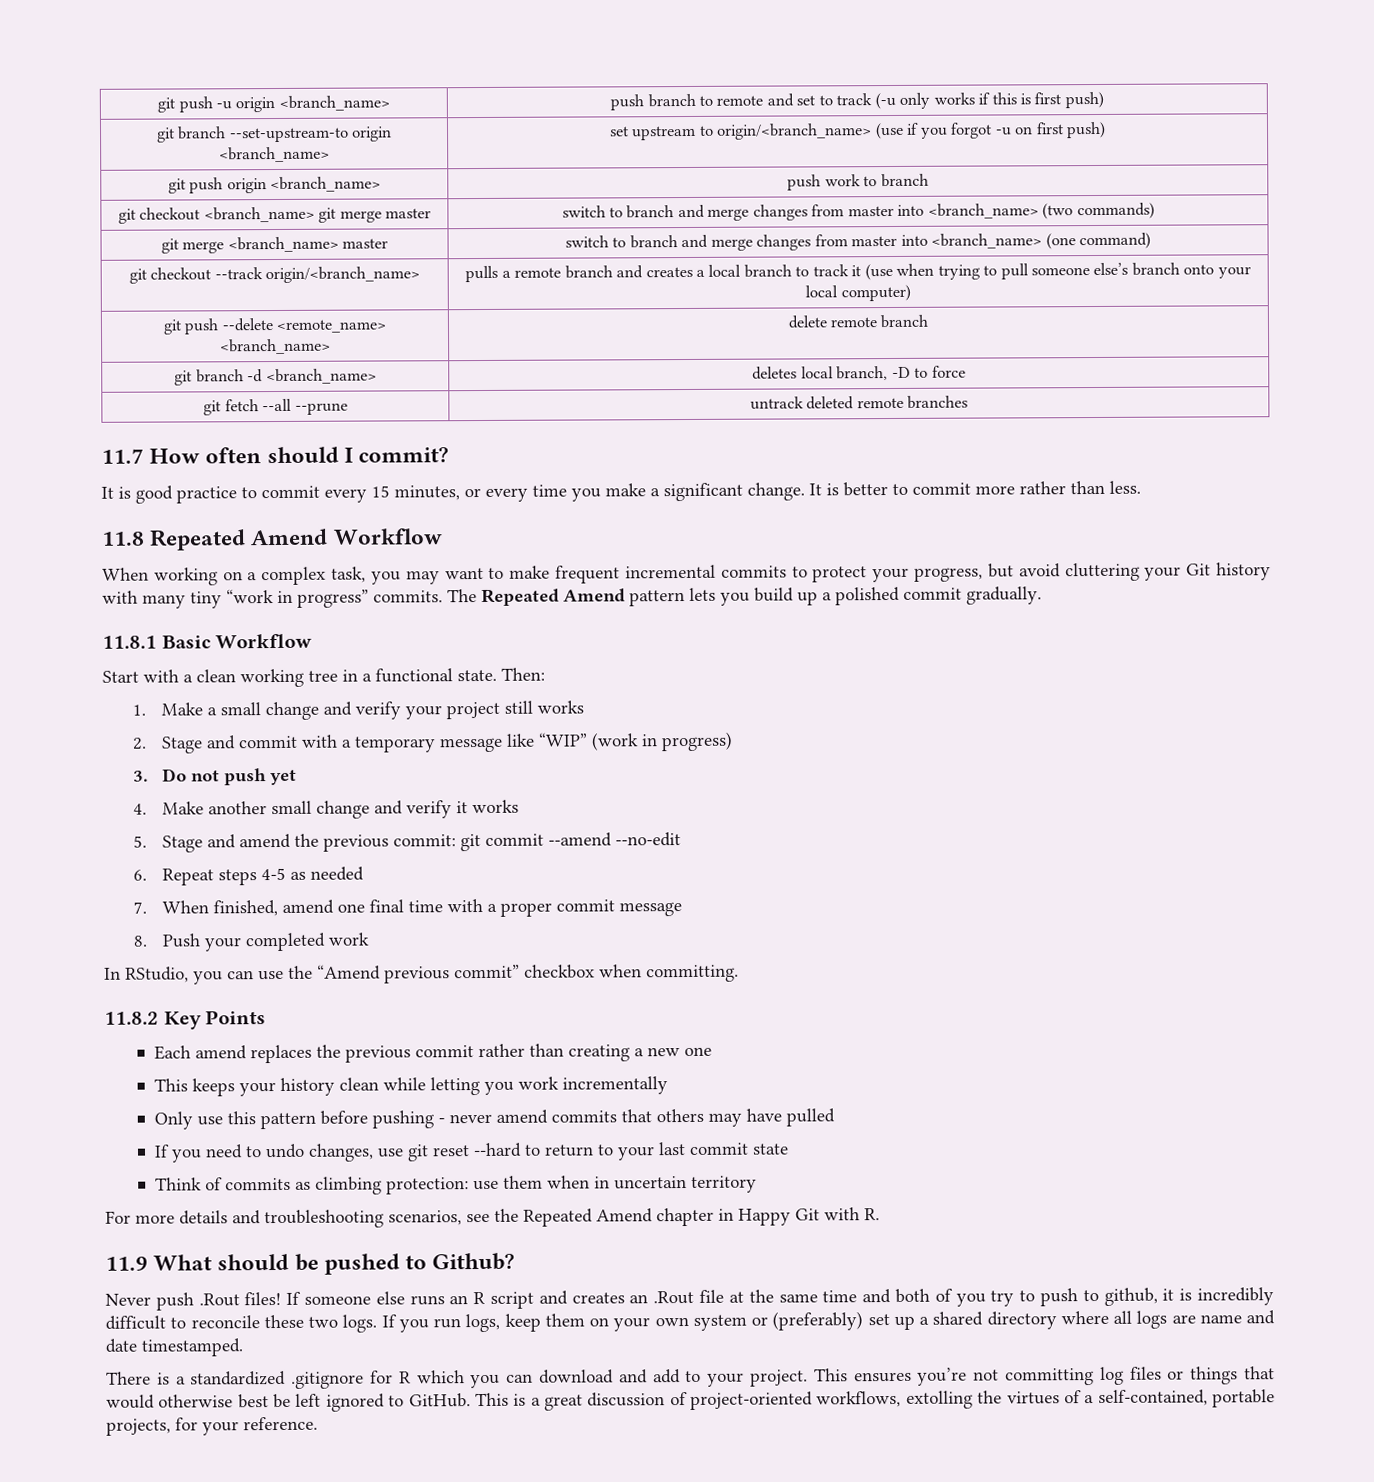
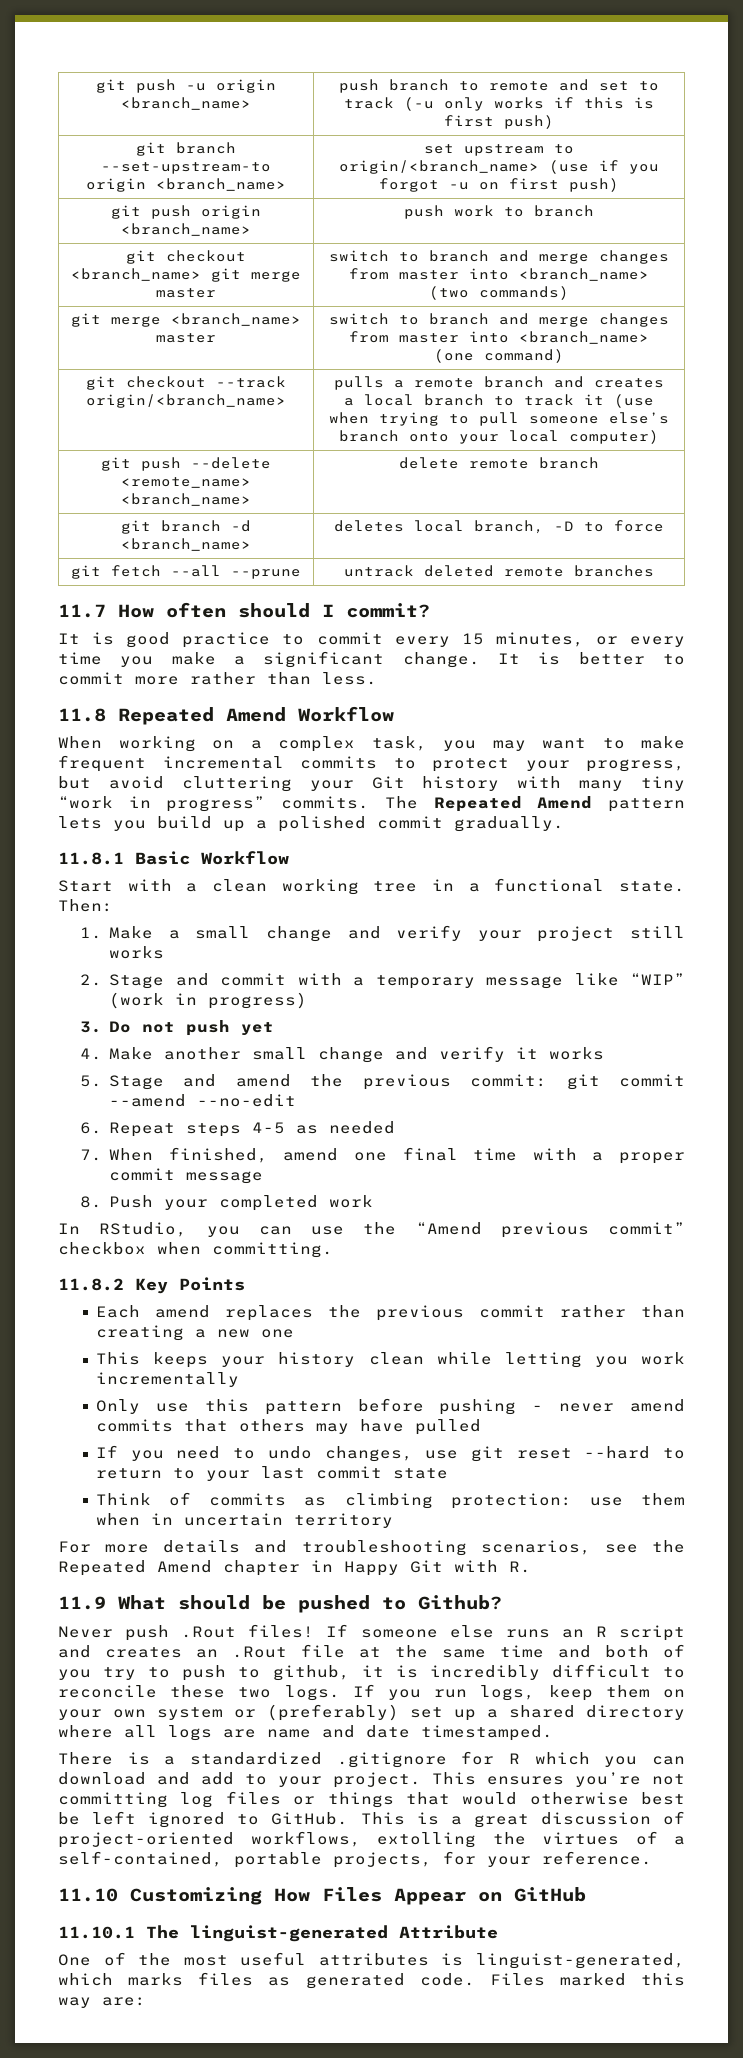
+ 11.10 Customizing How Files Appear on GitHub
+ 11.10.1 The linguist-generated Attribute
+ One of the most useful attributes is linguist-generated, which marks files as generated code. Files marked this way are:

